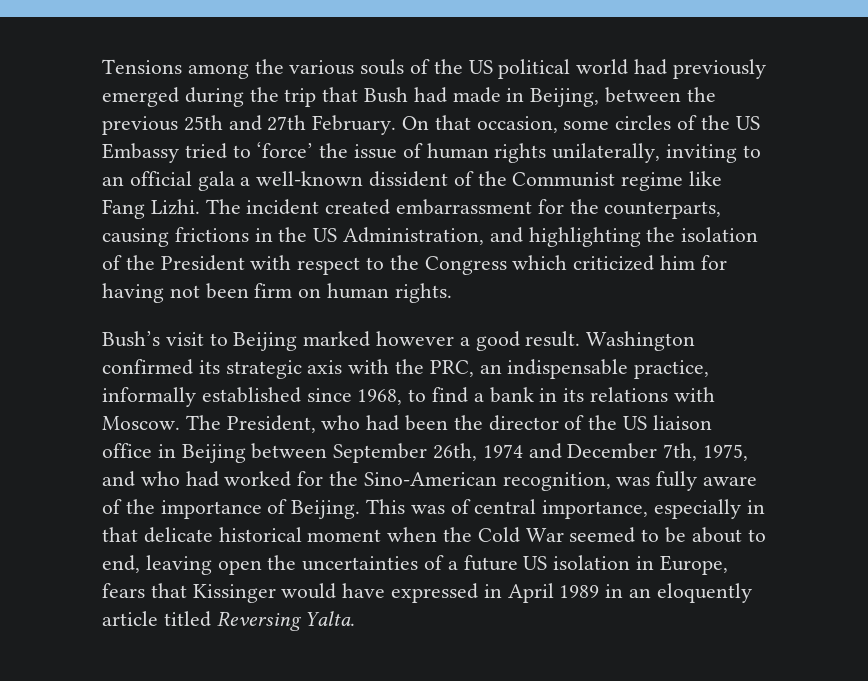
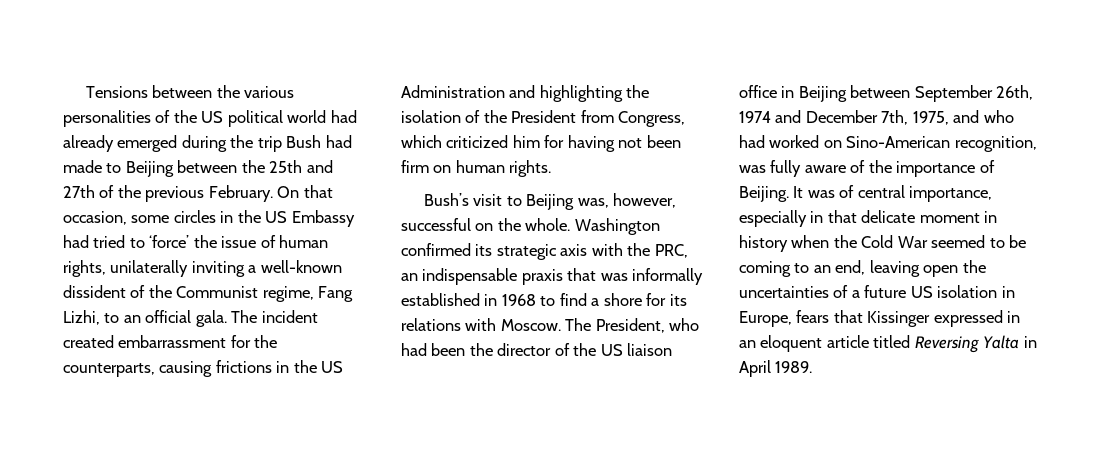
- Tensions among the various souls of the US political world had previously emerged during the trip that Bush had made in Beijing, between the previous 25th and 27th February.
+ Tensions between the various personalities of the US political world had already emerged during the trip Bush had made to Beijing between the 25th and 27th of the previous February.
- On that occasion, some circles of the US Embassy tried to ‘force’ the issue of human rights unilaterally, inviting to an official gala a well-known dissident of the Communist regime like Fang Lizhi.
+ On that occasion, some circles in the US Embassy had tried to ‘force’ the issue of human rights, unilaterally inviting a well-known dissident of the Communist regime, Fang Lizhi, to an official gala.
- The incident created embarrassment for the counterparts, causing frictions in the US Administration, and highlighting the isolation of the President with respect to the Congress which criticized him for having not been firm on human rights.
+ The incident created embarrassment for the counterparts, causing frictions in the US Administration and highlighting the isolation of the President from Congress, which criticized him for having not been firm on human rights.
- Bush’s visit to Beijing marked however a good result.
+ Bush’s visit to Beijing was, however, successful on the whole.
- Washington confirmed its strategic axis with the PRC, an indispensable practice, informally established since 1968, to find a bank in its relations with Moscow.
+ Washington confirmed its strategic axis with the PRC, an indispensable praxis that was informally established in 1968 to find a shore for its relations with Moscow.
- The President, who had been the director of the US liaison office in Beijing between September 26th, 1974 and December 7th, 1975, and who had worked for the Sino-American recognition, was fully aware of the importance of Beijing.
+ The President, who had been the director of the US liaison office in Beijing between September 26th, 1974 and December 7th, 1975, and who had worked on Sino-American recognition, was fully aware of the importance of Beijing.
- This was of central importance, especially in that delicate historical moment when the Cold War seemed to be about to end, leaving open the uncertainties of a future US isolation in Europe, fears that Kissinger would have expressed in April 1989 in an eloquently article titled Reversing Yalta.
+ It was of central importance, especially in that delicate moment in history when the Cold War seemed to be coming to an end, leaving open the uncertainties of a future US isolation in Europe, fears that Kissinger expressed in an eloquent article titled Reversing Yalta in April 1989.

